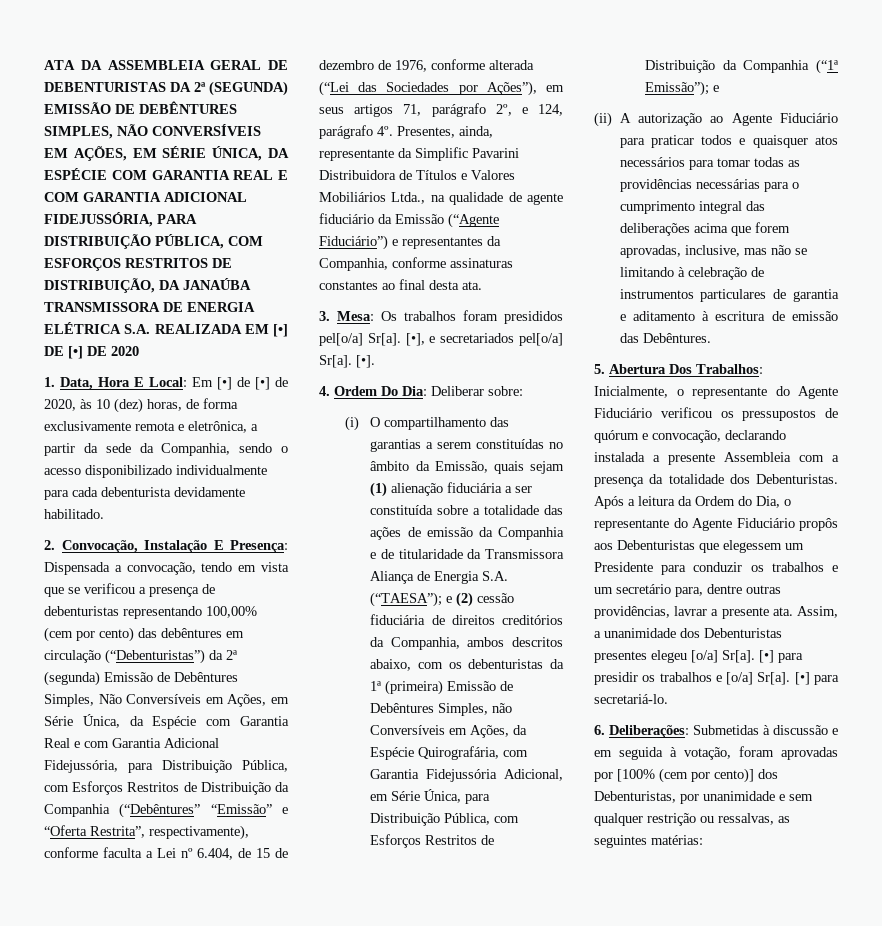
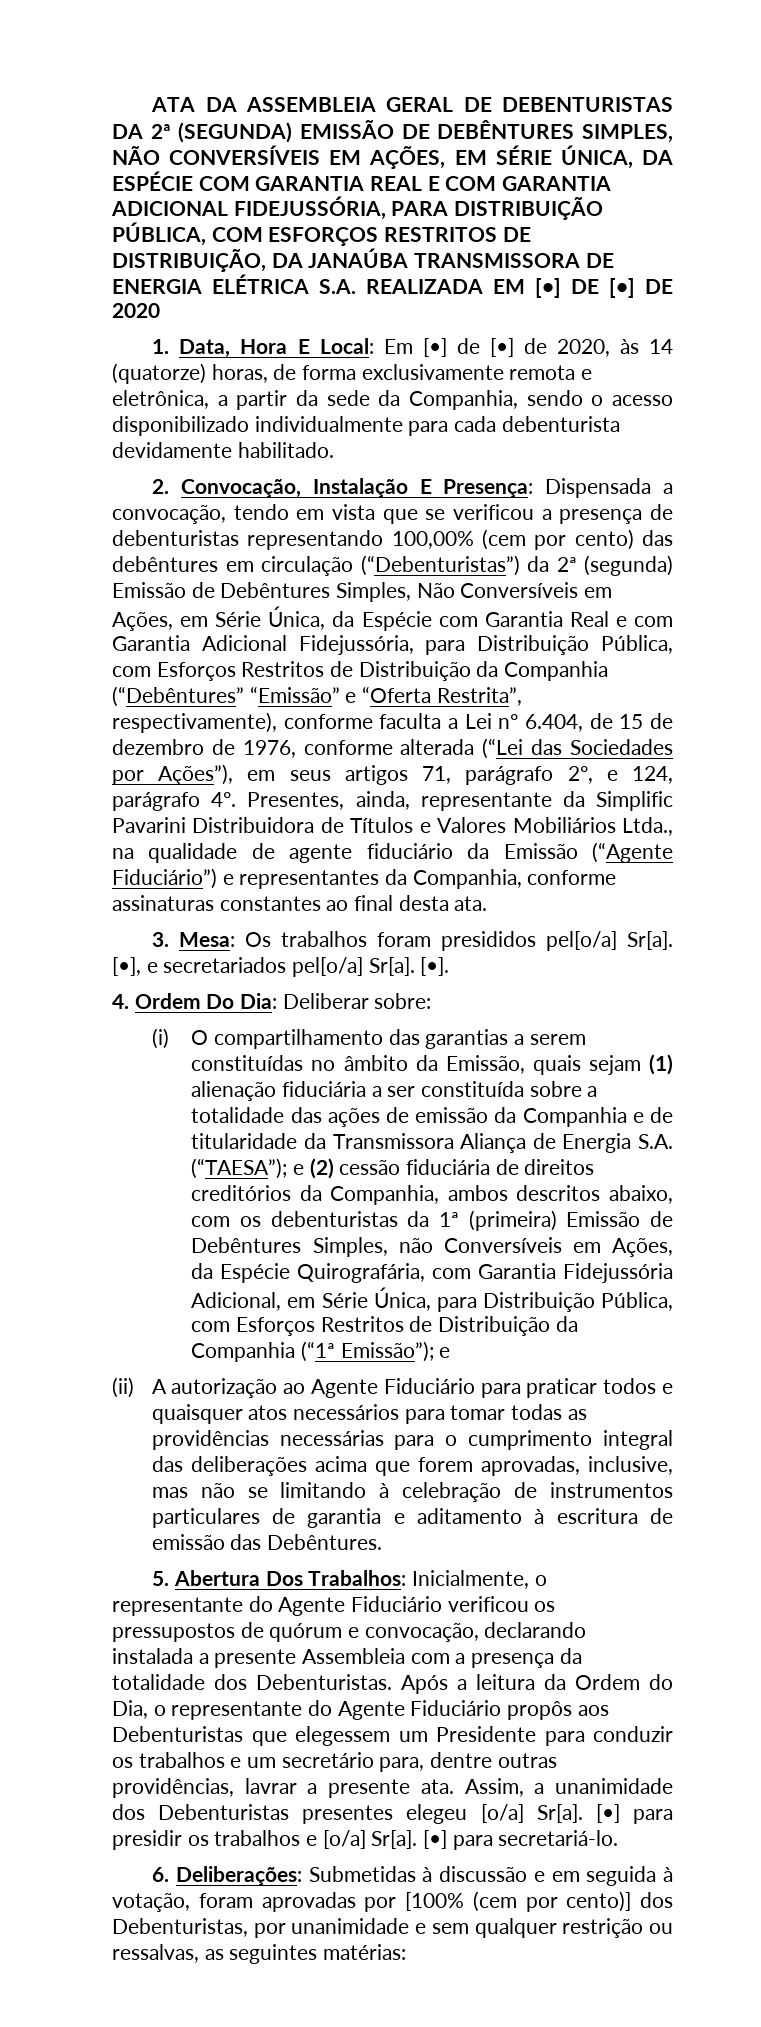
- 1. Data, Hora E Local: Em [•] de [•] de 2020, às 10 (dez) horas, de forma exclusivamente remota e eletrônica, a partir da sede da Companhia, sendo o acesso disponibilizado individualmente para cada debenturista devidamente habilitado.
+ 1. Data, Hora E Local: Em [•] de [•] de 2020, às 14 (quatorze) horas, de forma exclusivamente remota e eletrônica, a partir da sede da Companhia, sendo o acesso disponibilizado individualmente para cada debenturista devidamente habilitado.

